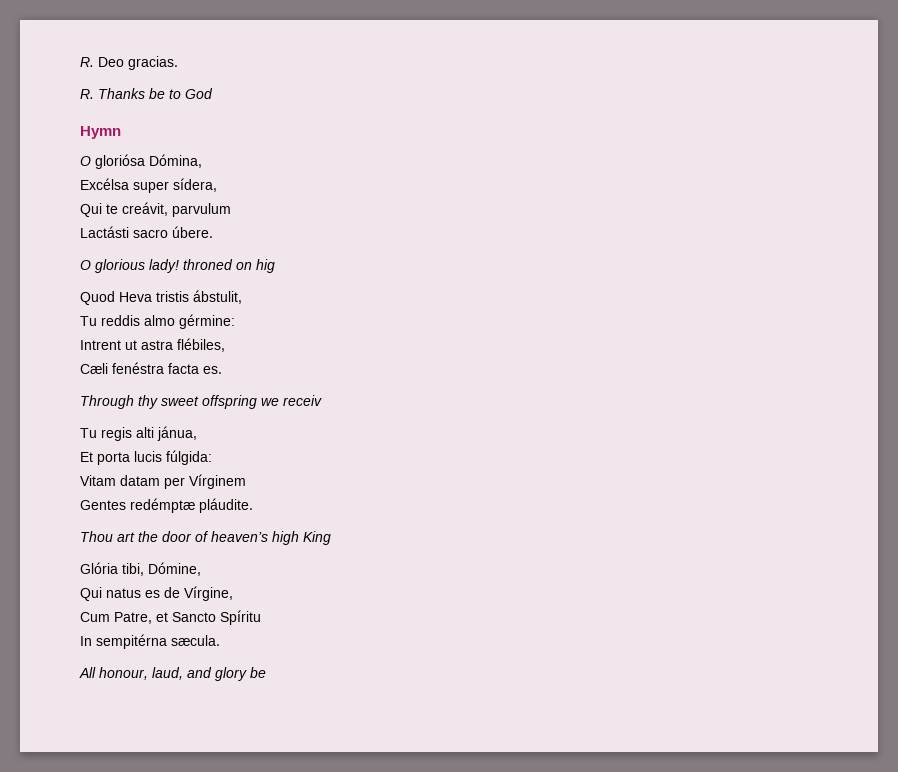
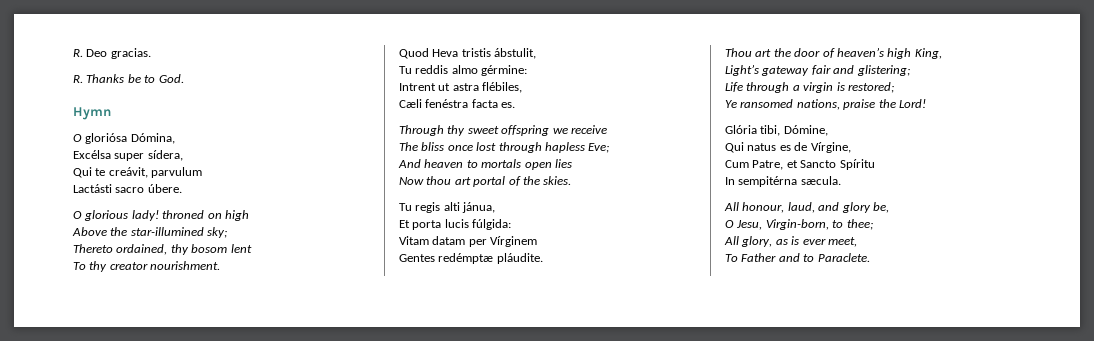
- R. Thanks be to God
+ R. Thanks be to God.
- O glorious lady! throned on hig
+ O glorious lady! throned on high
+ Above the star-illumined sky;
+ Thereto ordained, thy bosom lent
+ To thy creator nourishment.
- Through thy sweet offspring we receiv
+ Through thy sweet offspring we receive
+ The bliss once lost through hapless Eve;
+ And heaven to mortals open lies
+ Now thou art portal of the skies.
- Thou art the door of heaven’s high King
+ Thou art the door of heaven’s high King,
+ Light’s gateway fair and glistering;
+ Life through a virgin is restored;
+ Ye ransomed nations, praise the Lord!
- All honour, laud, and glory be
+ All honour, laud, and glory be,
+ O Jesu, Virgin-born, to thee;
+ All glory, as is ever meet,
+ To Father and to Paraclete.

